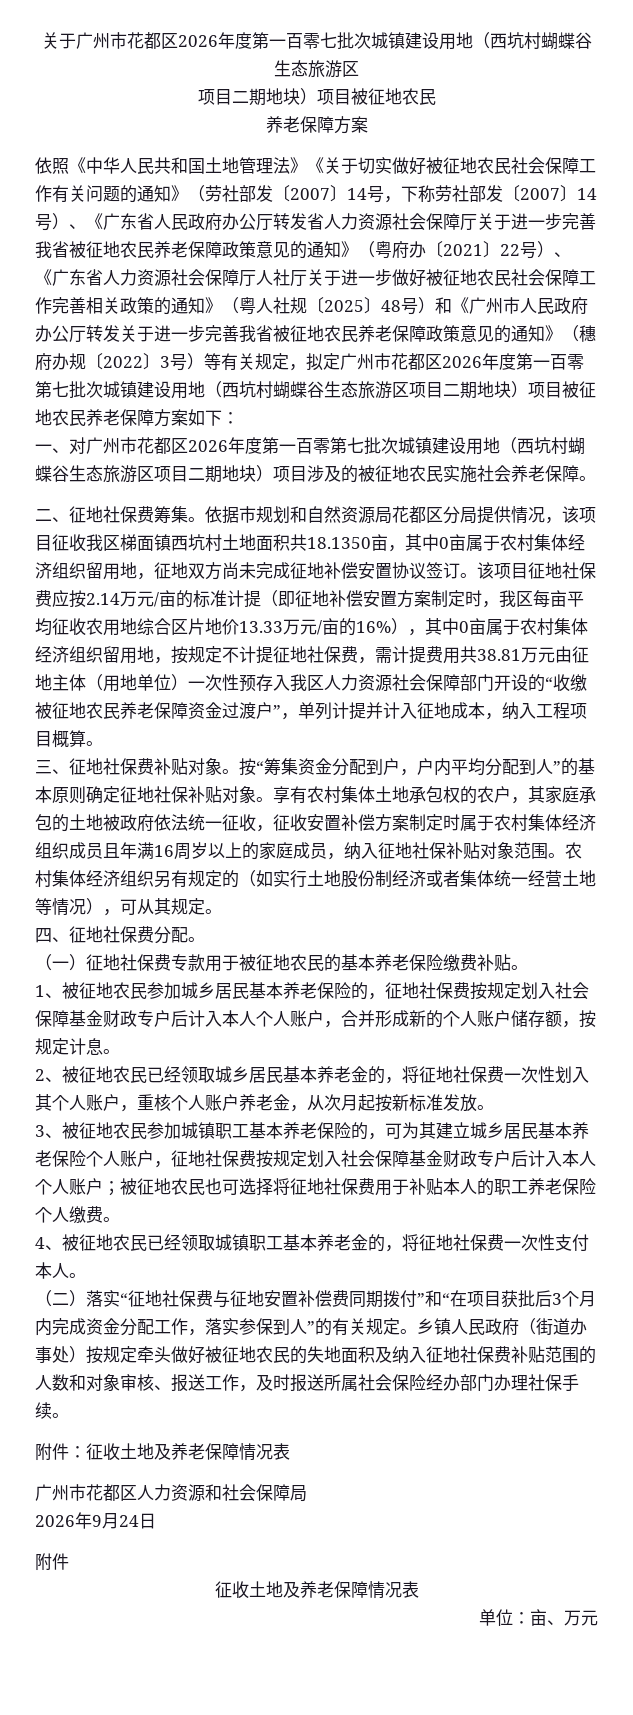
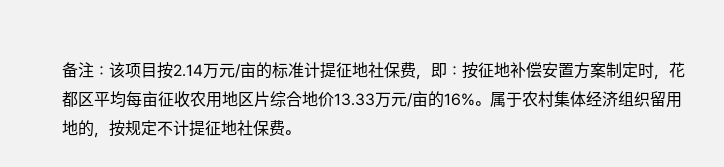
- 关于广州市花都区2026年度第一百零七批次城镇建设用地（西坑村蝴蝶谷生态旅游区
- 项目二期地块）项目被征地农民
- 养老保障方案
- 依照《中华人民共和国土地管理法》《关于切实做好被征地农民社会保障工作有关问题的通知》（劳社部发〔2007〕14号，下称劳社部发〔2007〕14号）、《广东省人民政府办公厅转发省人力资源社会保障厅关于进一步完善我省被征地农民养老保障政策意见的通知》（粤府办〔2021〕22号）、《广东省人力资源社会保障厅人社厅关于进一步做好被征地农民社会保障工作完善相关政策的通知》（粤人社规〔2025〕48号）和《广州市人民政府办公厅转发关于进一步完善我省被征地农民养老保障政策意见的通知》（穗府办规〔2022〕3号）等有关规定，拟定广州市花都区2026年度第一百零第七批次城镇建设用地（西坑村蝴蝶谷生态旅游区项目二期地块）项目被征地农民养老保障方案如下：
- 一、对广州市花都区2026年度第一百零第七批次城镇建设用地（西坑村蝴蝶谷生态旅游区项目二期地块）项目涉及的被征地农民实施社会养老保障。
- 二、征地社保费筹集。依据市规划和自然资源局花都区分局提供情况，该项目征收我区梯面镇西坑村土地面积共18.1350亩，其中0亩属于农村集体经济组织留用地，征地双方尚未完成征地补偿安置协议签订。该项目征地社保费应按2.14万元/亩的标准计提（即征地补偿安置方案制定时，我区每亩平均征收农用地综合区片地价13.33万元/亩的16%），其中0亩属于农村集体经济组织留用地，按规定不计提征地社保费，需计提费用共38.81万元由征地主体（用地单位）一次性预存入我区人力资源社会保障部门开设的“收缴被征地农民养老保障资金过渡户”，单列计提并计入征地成本，纳入工程项目概算。
- 三、征地社保费补贴对象。按“筹集资金分配到户，户内平均分配到人”的基本原则确定征地社保补贴对象。享有农村集体土地承包权的农户，其家庭承包的土地被政府依法统一征收，征收安置补偿方案制定时属于农村集体经济组织成员且年满16周岁以上的家庭成员，纳入征地社保补贴对象范围。农村集体经济组织另有规定的（如实行土地股份制经济或者集体统一经营土地等情况），可从其规定。
- 四、征地社保费分配。
- （一）征地社保费专款用于被征地农民的基本养老保险缴费补贴。
- 1、被征地农民参加城乡居民基本养老保险的，征地社保费按规定划入社会保障基金财政专户后计入本人个人账户，合并形成新的个人账户储存额，按规定计息。
- 2、被征地农民已经领取城乡居民基本养老金的，将征地社保费一次性划入其个人账户，重核个人账户养老金，从次月起按新标准发放。
- 3、被征地农民参加城镇职工基本养老保险的，可为其建立城乡居民基本养老保险个人账户，征地社保费按规定划入社会保障基金财政专户后计入本人个人账户；被征地农民也可选择将征地社保费用于补贴本人的职工养老保险个人缴费。
- 4、被征地农民已经领取城镇职工基本养老金的，将征地社保费一次性支付本人。
- （二）落实“征地社保费与征地安置补偿费同期拨付”和“在项目获批后3个月内完成资金分配工作，落实参保到人”的有关规定。乡镇人民政府（街道办事处）按规定牵头做好被征地农民的失地面积及纳入征地社保费补贴范围的人数和对象审核、报送工作，及时报送所属社会保险经办部门办理社保手续。
- 附件：征收土地及养老保障情况表
- 广州市花都区人力资源和社会保障局
- 2026年9月24日
- 附件
- 征收土地及养老保障情况表
- 单位：亩、万元
+ 备注：该项目按2.14万元/亩的标准计提征地社保费，即：按征地补偿安置方案制定时，花都区平均每亩征收农用地区片综合地价13.33万元/亩的16%。属于农村集体经济组织留用地的，按规定不计提征地社保费。

